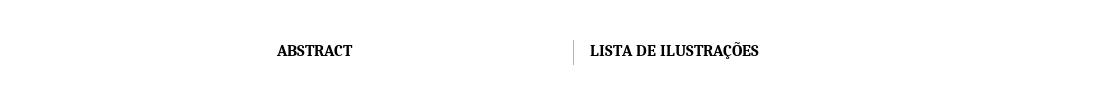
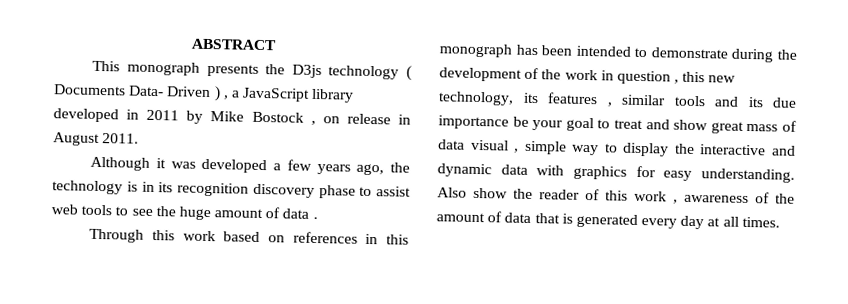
- LISTA DE ILUSTRAÇÕES
+ This monograph presents the D3js technology ( Documents Data- Driven ) , a JavaScript library developed in 2011 by Mike Bostock , on release in August 2011.
+ Although it was developed a few years ago, the technology is in its recognition discovery phase to assist web tools to see the huge amount of data .
+ Through this work based on references in this monograph has been intended to demonstrate during the development of the work in question , this new technology, its features , similar tools and its due importance be your goal to treat and show great mass of data visual , simple way to display the interactive and dynamic data with graphics for easy understanding. Also show the reader of this work , awareness of the amount of data that is generated every day at all times.

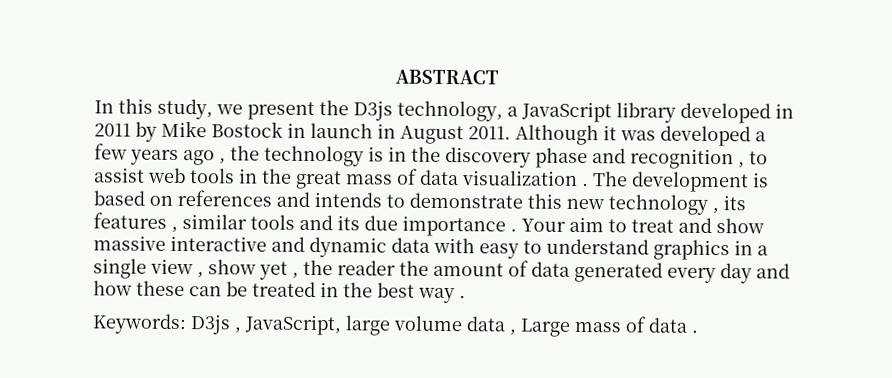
- This monograph presents the D3js technology ( Documents Data- Driven ) , a JavaScript library developed in 2011 by Mike Bostock , on release in August 2011.
- Although it was developed a few years ago, the technology is in its recognition discovery phase to assist web tools to see the huge amount of data .
- Through this work based on references in this monograph has been intended to demonstrate during the development of the work in question , this new technology, its features , similar tools and its due importance be your goal to treat and show great mass of data visual , simple way to display the interactive and dynamic data with graphics for easy understanding. Also show the reader of this work , awareness of the amount of data that is generated every day at all times.
+ In this study, we present the D3js technology, a JavaScript library developed in 2011 by Mike Bostock in launch in August 2011. Although it was developed a few years ago , the technology is in the discovery phase and recognition , to assist web tools in the great mass of data visualization . The development is based on references and intends to demonstrate this new technology , its features , similar tools and its due importance . Your aim to treat and show massive interactive and dynamic data with easy to understand graphics in a single view , show yet , the reader the amount of data generated every day and how these can be treated in the best way .
+ Keywords: D3js , JavaScript, large volume data , Large mass of data .

